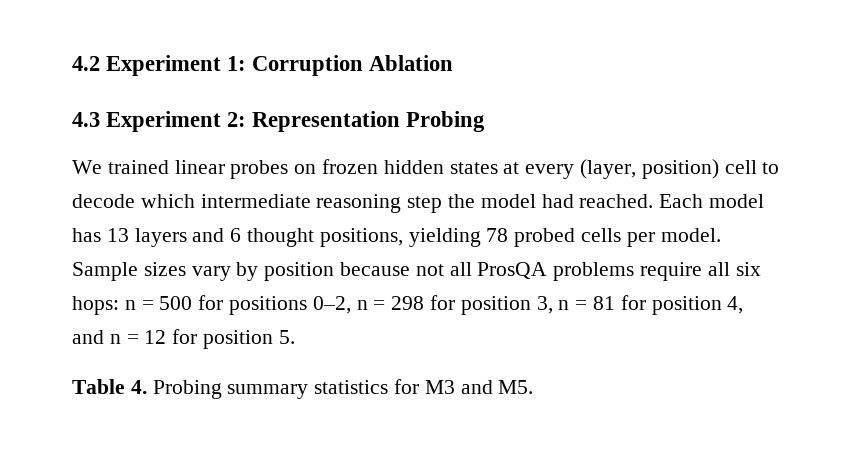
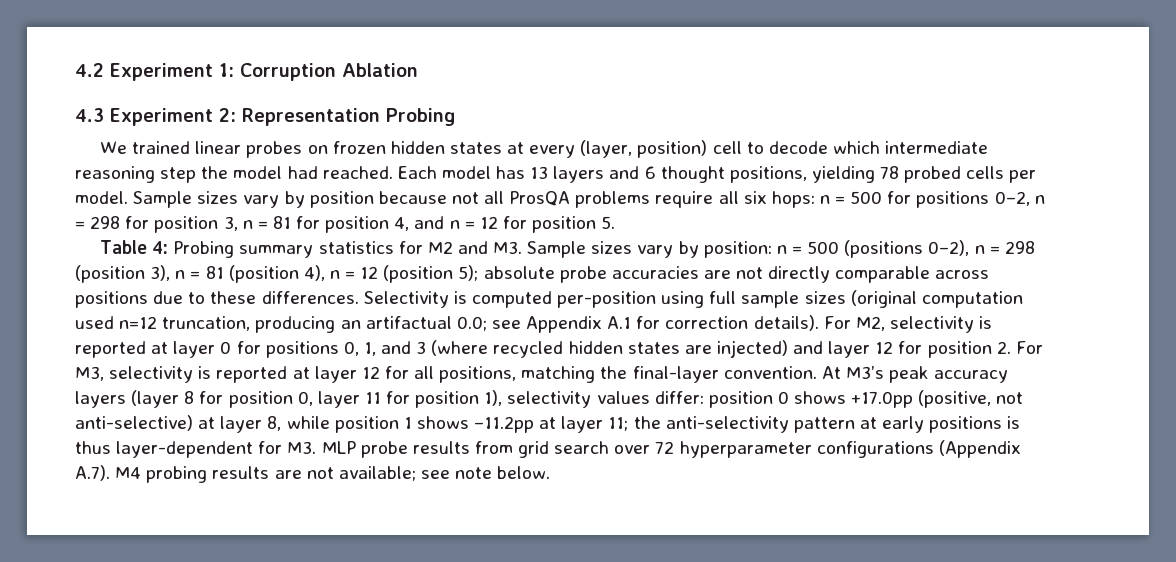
- Table 4. Probing summary statistics for M3 and M5.
+ Table 4: Probing summary statistics for M2 and M3. Sample sizes vary by position: n = 500 (positions 0–2), n = 298 (position 3), n = 81 (position 4), n = 12 (position 5); absolute probe accuracies are not directly comparable across positions due to these differences. Selectivity is computed per-position using full sample sizes (original computation used n=12 truncation, producing an artifactual 0.0; see Appendix A.1 for correction details). For M2, selectivity is reported at layer 0 for positions 0, 1, and 3 (where recycled hidden states are injected) and layer 12 for position 2. For M3, selectivity is reported at layer 12 for all positions, matching the final-layer convention. At M3’s peak accuracy layers (layer 8 for position 0, layer 11 for position 1), selectivity values differ: position 0 shows +17.0pp (positive, not anti-selective) at layer 8, while position 1 shows –11.2pp at layer 11; the anti-selectivity pattern at early positions is thus layer-dependent for M3. MLP probe results from grid search over 72 hyperparameter configurations (Appendix A.7). M4 probing results are not available; see note below.

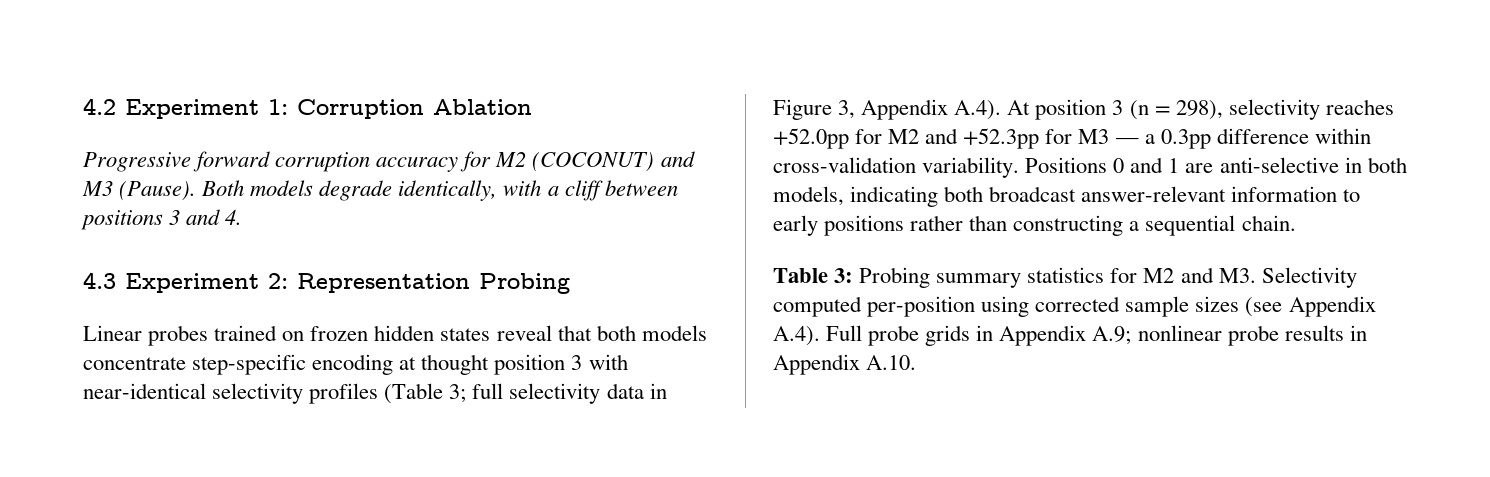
+ Progressive forward corruption accuracy for M2 (COCONUT) and M3 (Pause). Both models degrade identically, with a cliff between positions 3 and 4.
- We trained linear probes on frozen hidden states at every (layer, position) cell to decode which intermediate reasoning step the model had reached. Each model has 13 layers and 6 thought positions, yielding 78 probed cells per model. Sample sizes vary by position because not all ProsQA problems require all six hops: n = 500 for positions 0–2, n = 298 for position 3, n = 81 for position 4, and n = 12 for position 5.
+ Linear probes trained on frozen hidden states reveal that both models concentrate step-specific encoding at thought position 3 with near-identical selectivity profiles (Table 3; full selectivity data in Figure 3, Appendix A.4). At position 3 (n = 298), selectivity reaches +52.0pp for M2 and +52.3pp for M3 — a 0.3pp difference within cross-validation variability. Positions 0 and 1 are anti-selective in both models, indicating both broadcast answer-relevant information to early positions rather than constructing a sequential chain.
- Table 4: Probing summary statistics for M2 and M3. Sample sizes vary by position: n = 500 (positions 0–2), n = 298 (position 3), n = 81 (position 4), n = 12 (position 5); absolute probe accuracies are not directly comparable across positions due to these differences. Selectivity is computed per-position using full sample sizes (original computation used n=12 truncation, producing an artifactual 0.0; see Appendix A.1 for correction details). For M2, selectivity is reported at layer 0 for positions 0, 1, and 3 (where recycled hidden states are injected) and layer 12 for position 2. For M3, selectivity is reported at layer 12 for all positions, matching the final-layer convention. At M3’s peak accuracy layers (layer 8 for position 0, layer 11 for position 1), selectivity values differ: position 0 shows +17.0pp (positive, not anti-selective) at layer 8, while position 1 shows –11.2pp at layer 11; the anti-selectivity pattern at early positions is thus layer-dependent for M3. MLP probe results from grid search over 72 hyperparameter configurations (Appendix A.7). M4 probing results are not available; see note below.
+ Table 3: Probing summary statistics for M2 and M3. Selectivity computed per-position using corrected sample sizes (see Appendix A.4). Full probe grids in Appendix A.9; nonlinear probe results in Appendix A.10.

